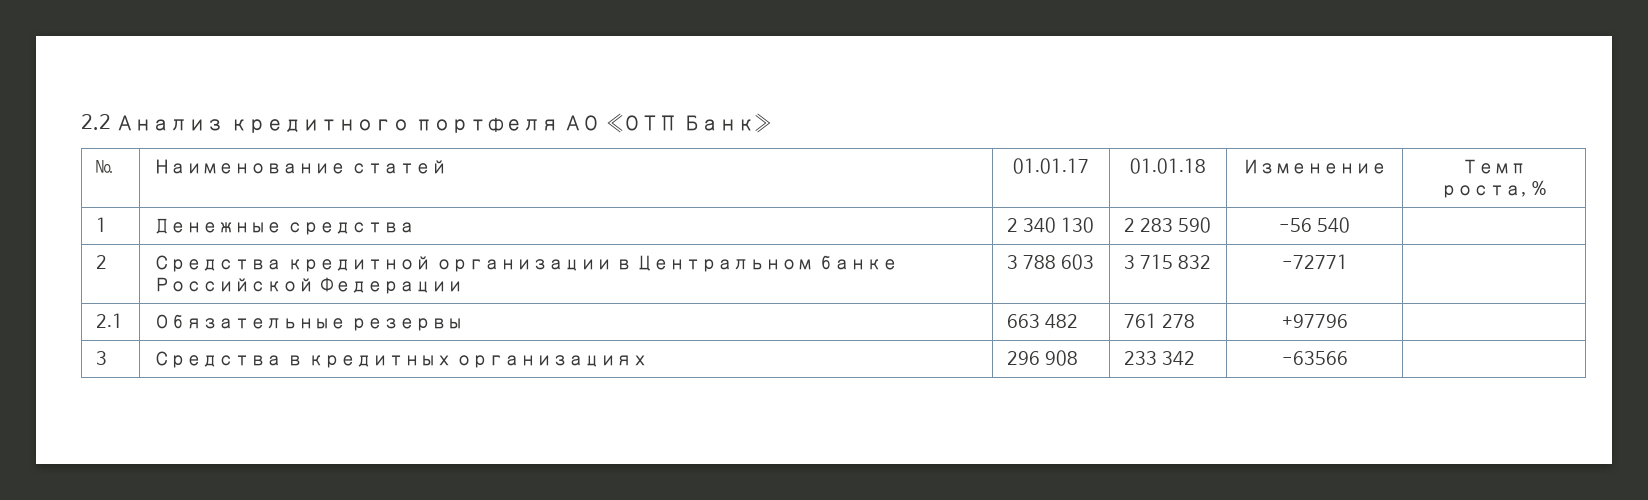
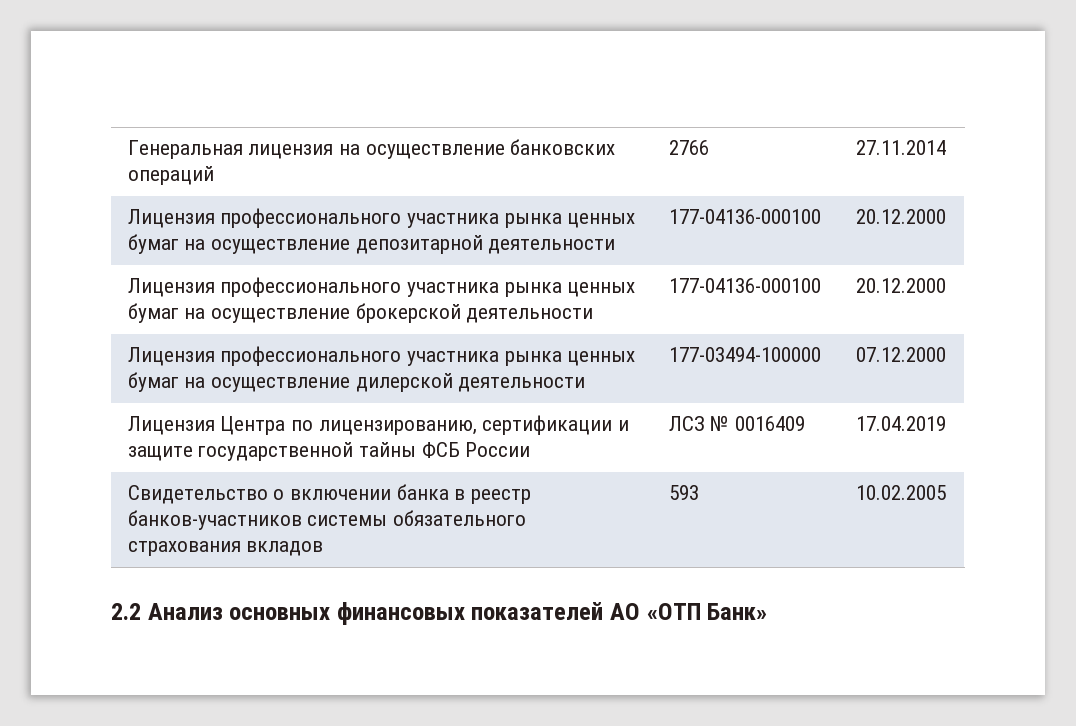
- 2.2 Анализ кредитного портфеля АО «ОТП Банк»
- № | Наименование статей | 01.01.17 | 01.01.18 | Изменение | Темп роста, %
- 1 | Денежные средства | 2 340 130 | 2 283 590 | -56 540 |
- 2 | Средства кредитной организации в Центральном банке Российской Федерации | 3 788 603 | 3 715 832 | -72771 |
- 2.1 | Обязательные резервы | 663 482 | 761 278 | +97796 |
- 3 | Средства в кредитных организациях | 296 908 | 233 342 | -63566 |
+ Генеральная лицензия на осуществление банковских операций | 2766 | 27.11.2014
+ Лицензия профессионального участника рынка ценных бумаг на осуществление депозитарной деятельности | 177-04136-000100 | 20.12.2000
+ Лицензия профессионального участника рынка ценных бумаг на осуществление брокерской деятельности | 177-04136-000100 | 20.12.2000
+ Лицензия профессионального участника рынка ценных бумаг на осуществление дилерской деятельности | 177-03494-100000 | 07.12.2000
+ Лицензия Центра по лицензированию, сертификации и защите государственной тайны ФСБ России | ЛСЗ № 0016409 | 17.04.2019
+ Свидетельство о включении банка в реестр банков-участников системы обязательного страхования вкладов | 593 | 10.02.2005
+ 2.2 Анализ основных финансовых показателей АО «ОТП Банк»

